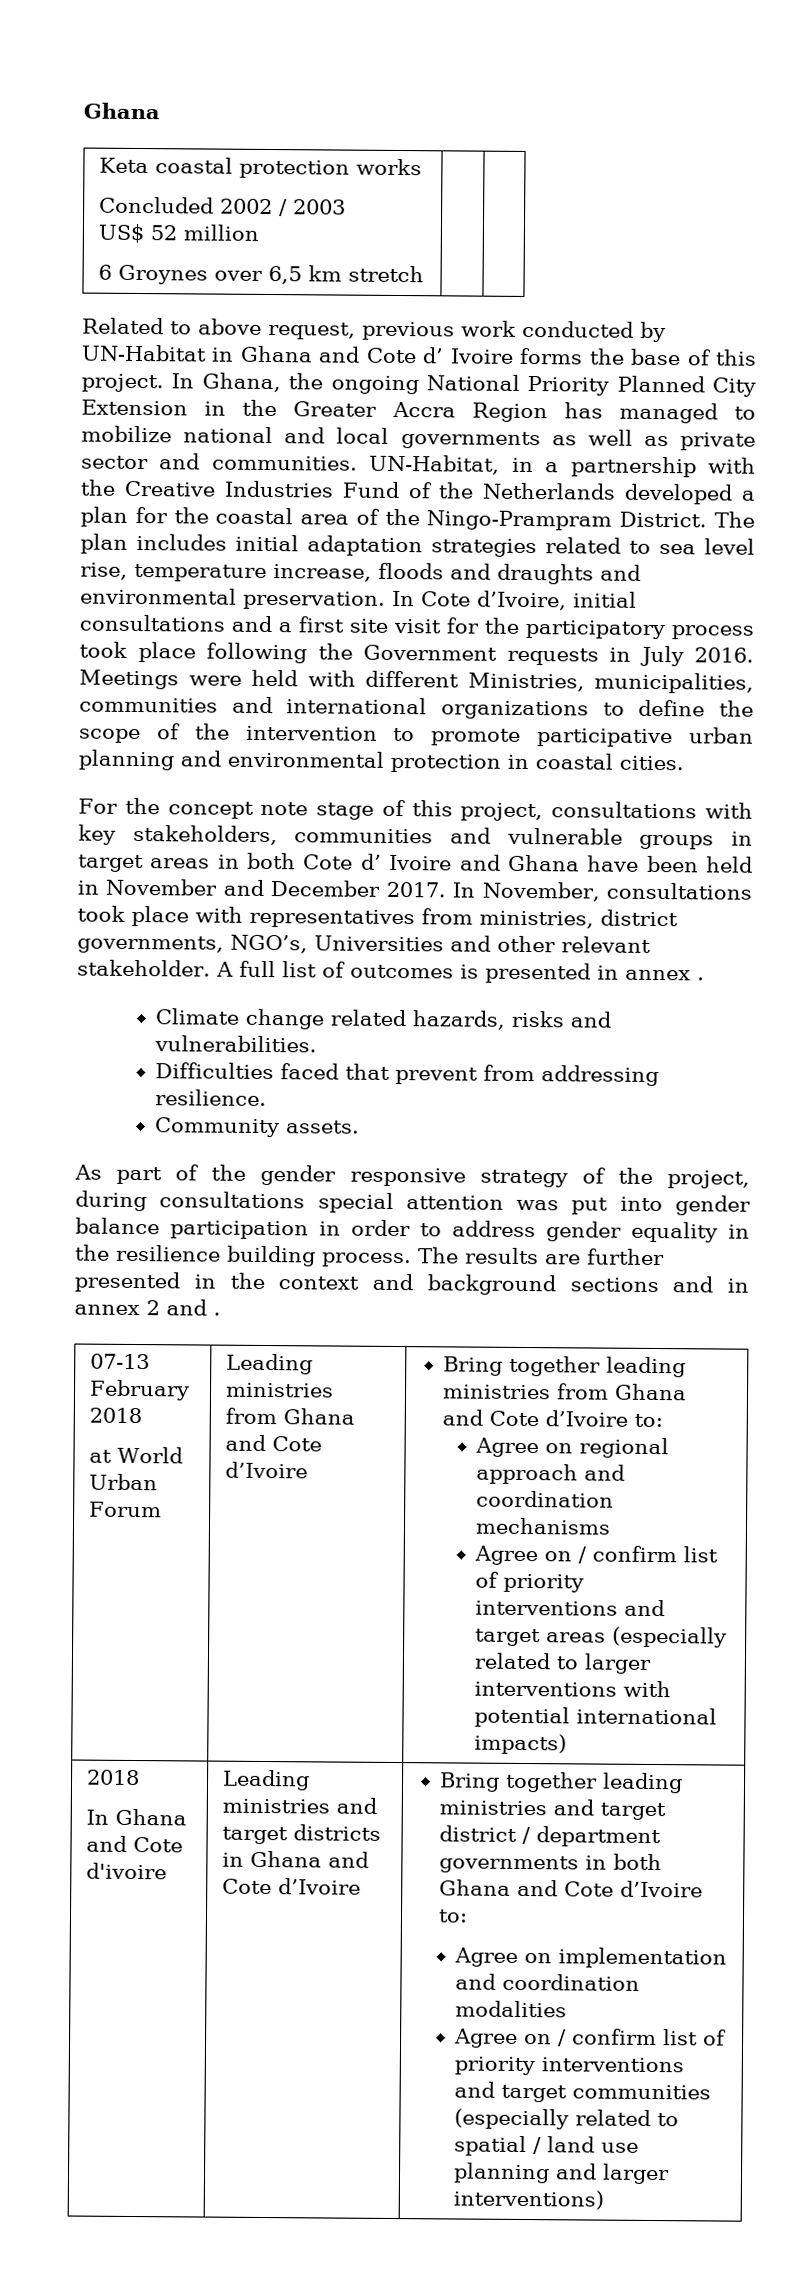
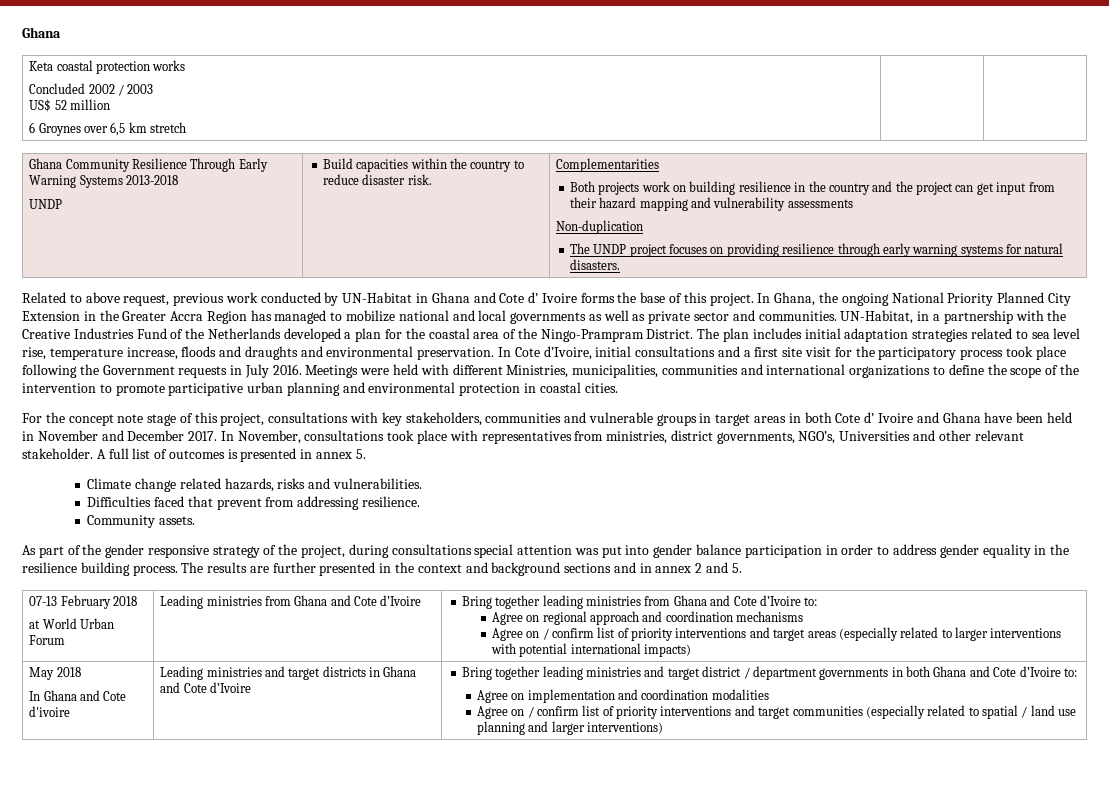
+ Ghana Community Resilience Through Early Warning Systems 2013-2018
+ UNDP | Build capacities within the country to reduce disaster risk. | Complementarities
+ Both projects work on building resilience in the country and the project can get input from their hazard mapping and vulnerability assessments
+ Non-duplication
+ The UNDP project focuses on providing resilience through early warning systems for natural disasters.
- A full list of outcomes is presented in annex .
+ A full list of outcomes is presented in annex 5.
- The results are further presented in the context and background sections and in annex 2 and .
+ The results are further presented in the context and background sections and in annex 2 and 5.
  Agree on / confirm list of priority interventions and target areas (especially related to larger interventions with potential international impacts)
- 2018
+ May 2018

